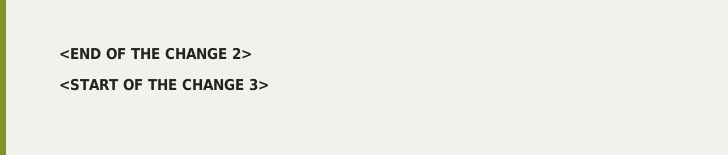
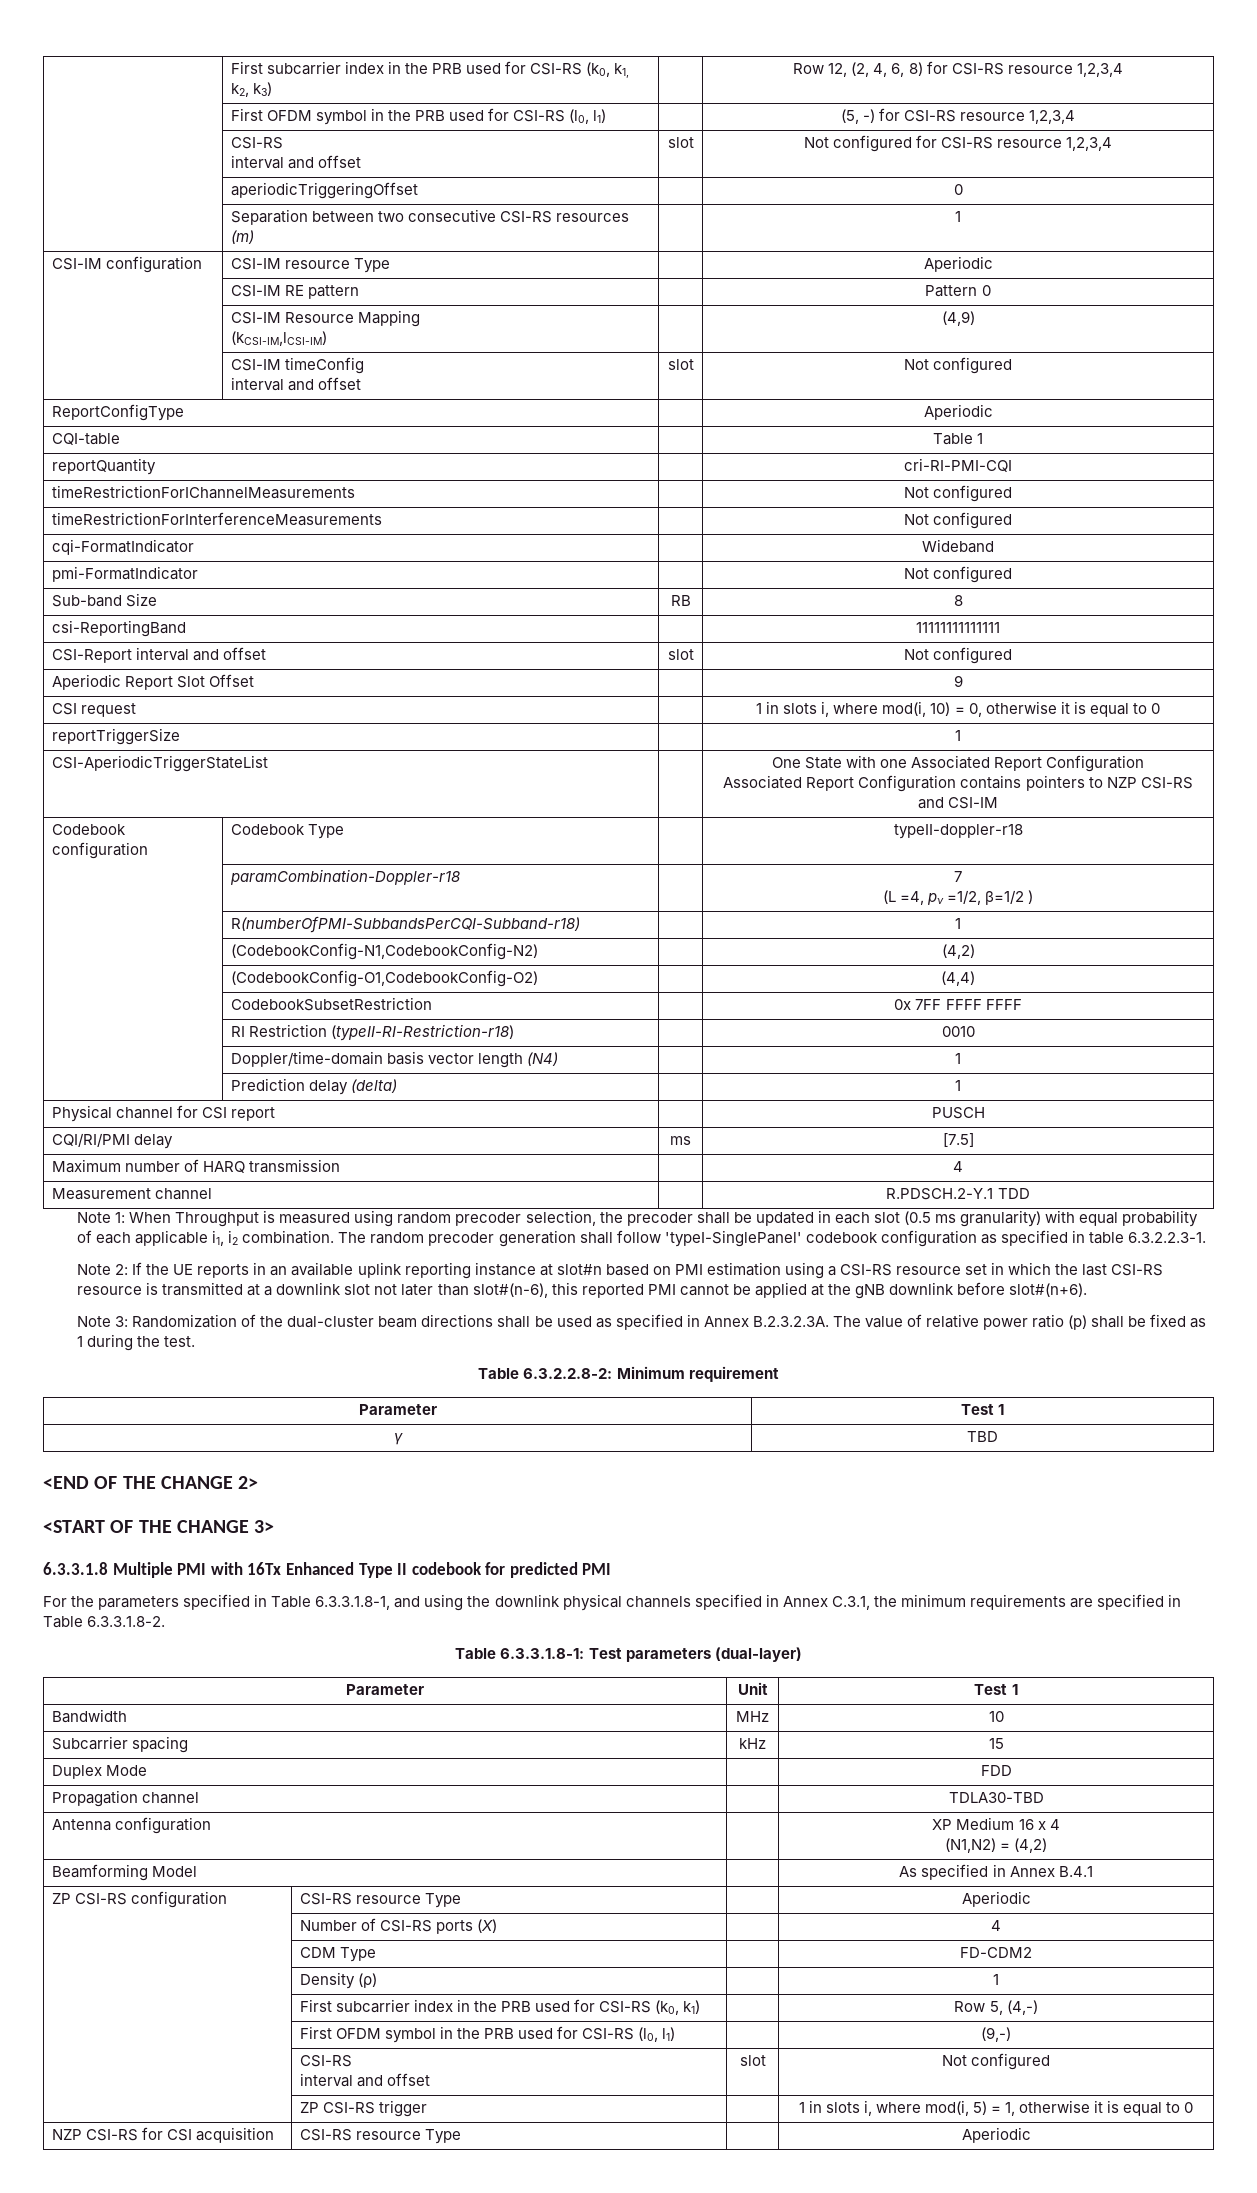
+ | First subcarrier index in the PRB used for CSI-RS (k0, k1, k2, k3) | | Row 12, (2, 4, 6, 8) for CSI-RS resource 1,2,3,4
+ | First OFDM symbol in the PRB used for CSI-RS (l0, l1) | | (5, -) for CSI-RS resource 1,2,3,4
+ | CSI-RS
+ interval and offset | slot | Not configured for CSI-RS resource 1,2,3,4
+ | aperiodicTriggeringOffset | | 0
+ | Separation between two consecutive CSI-RS resources (m) | | 1
+ CSI-IM configuration | CSI-IM resource Type | | Aperiodic
+ | CSI-IM RE pattern | | Pattern 0
+ | CSI-IM Resource Mapping
+ (kCSI-IM,lCSI-IM) | | (4,9)
+ | CSI-IM timeConfig
+ interval and offset | slot | Not configured
+ ReportConfigType | | Aperiodic
+ CQI-table | | Table 1
+ reportQuantity | | cri-RI-PMI-CQI
+ timeRestrictionForIChannelMeasurements | | Not configured
+ timeRestrictionForInterferenceMeasurements | | Not configured
+ cqi-FormatIndicator | | Wideband
+ pmi-FormatIndicator | | Not configured
+ Sub-band Size | RB | 8
+ csi-ReportingBand | | 11111111111111
+ CSI-Report interval and offset | slot | Not configured
+ Aperiodic Report Slot Offset | | 9
+ CSI request | | 1 in slots i, where mod(i, 10) = 0, otherwise it is equal to 0
+ reportTriggerSize | | 1
+ CSI-AperiodicTriggerStateList | | One State with one Associated Report Configuration
+ Associated Report Configuration contains pointers to NZP CSI-RS and CSI-IM
+ Codebook configuration | Codebook Type | | typeII-doppler-r18
+ | paramCombination-Doppler-r18 | | 7
+ (L =4, pν =1/2, β=1/2 )
+ | R(numberOfPMI-SubbandsPerCQI-Subband-r18) | | 1
+ | (CodebookConfig-N1,CodebookConfig-N2) | | (4,2)
+ | (CodebookConfig-O1,CodebookConfig-O2) | | (4,4)
+ | CodebookSubsetRestriction | | 0x 7FF FFFF FFFF
+ | RI Restriction (typeII-RI-Restriction-r18) | | 0010
+ | Doppler/time-domain basis vector length (N4) | | 1
+ | Prediction delay (delta) | | 1
+ Physical channel for CSI report | | PUSCH
+ CQI/RI/PMI delay | ms | [7.5]
+ Maximum number of HARQ transmission | | 4
+ Measurement channel | | R.PDSCH.2-Y.1 TDD
+ Note 1: When Throughput is measured using random precoder selection, the precoder shall be updated in each slot (0.5 ms granularity) with equal probability of each applicable i1, i2 combination. The random precoder generation shall follow 'typeI-SinglePanel' codebook configuration as specified in table 6.3.2.2.3-1.
+ Note 2: If the UE reports in an available uplink reporting instance at slot#n based on PMI estimation using a CSI-RS resource set in which the last CSI-RS resource is transmitted at a downlink slot not later than slot#(n-6), this reported PMI cannot be applied at the gNB downlink before slot#(n+6).
+ Note 3: Randomization of the dual-cluster beam directions shall be used as specified in Annex B.2.3.2.3A. The value of relative power ratio (p) shall be fixed as 1 during the test.
+ Table 6.3.2.2.8-2: Minimum requirement
+ Parameter | Test 1
+ γ | TBD
+ 6.3.3.1.8 Multiple PMI with 16Tx Enhanced Type II codebook for predicted PMI
+ For the parameters specified in Table 6.3.3.1.8-1, and using the downlink physical channels specified in Annex C.3.1, the minimum requirements are specified in Table 6.3.3.1.8-2.
+ Table 6.3.3.1.8-1: Test parameters (dual-layer)
+ Parameter | Unit | Test 1
+ Bandwidth | MHz | 10
+ Subcarrier spacing | kHz | 15
+ Duplex Mode | | FDD
+ Propagation channel | | TDLA30-TBD
+ Antenna configuration | | XP Medium 16 x 4
+ (N1,N2) = (4,2)
+ Beamforming Model | | As specified in Annex B.4.1
+ ZP CSI-RS configuration | CSI-RS resource Type | | Aperiodic
+ | Number of CSI-RS ports (X) | | 4
+ | CDM Type | | FD-CDM2
+ | Density (ρ) | | 1
+ | First subcarrier index in the PRB used for CSI-RS (k0, k1) | | Row 5, (4,-)
+ | First OFDM symbol in the PRB used for CSI-RS (l0, l1) | | (9,-)
+ | CSI-RS
+ interval and offset | slot | Not configured
+ | ZP CSI-RS trigger | | 1 in slots i, where mod(i, 5) = 1, otherwise it is equal to 0
+ NZP CSI-RS for CSI acquisition | CSI-RS resource Type | | Aperiodic

